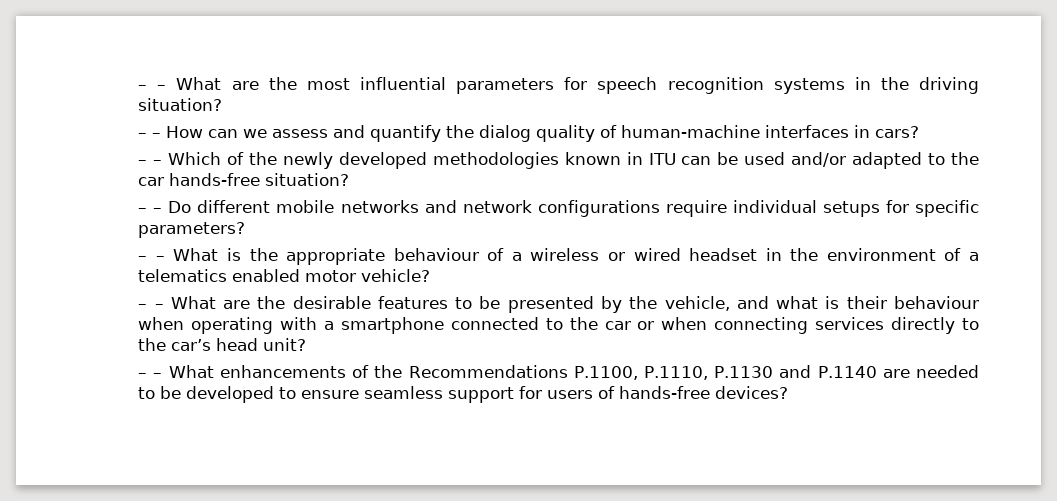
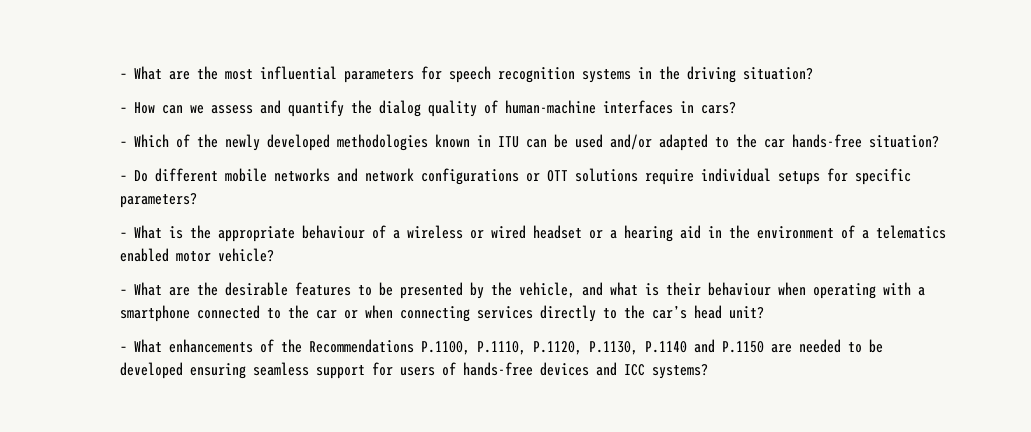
- – – What are the most influential parameters for speech recognition systems in the driving situation?
+ – What are the most influential parameters for speech recognition systems in the driving situation?
- – – How can we assess and quantify the dialog quality of human-machine interfaces in cars?
+ – How can we assess and quantify the dialog quality of human-machine interfaces in cars?
- – – Which of the newly developed methodologies known in ITU can be used and/or adapted to the car hands-free situation?
+ – Which of the newly developed methodologies known in ITU can be used and/or adapted to the car hands-free situation?
- – – Do different mobile networks and network configurations require individual setups for specific parameters?
+ – Do different mobile networks and network configurations or OTT solutions require individual setups for specific parameters?
- – – What is the appropriate behaviour of a wireless or wired headset in the environment of a telematics enabled motor vehicle?
+ – What is the appropriate behaviour of a wireless or wired headset or a hearing aid in the environment of a telematics enabled motor vehicle?
- – – What are the desirable features to be presented by the vehicle, and what is their behaviour when operating with a smartphone connected to the car or when connecting services directly to the car’s head unit?
+ – What are the desirable features to be presented by the vehicle, and what is their behaviour when operating with a smartphone connected to the car or when connecting services directly to the car’s head unit?
- – – What enhancements of the Recommendations P.1100, P.1110, P.1130 and P.1140 are needed to be developed to ensure seamless support for users of hands-free devices?
+ – What enhancements of the Recommendations P.1100, P.1110, P.1120, P.1130, P.1140 and P.1150 are needed to be developed ensuring seamless support for users of hands-free devices and ICC systems?

